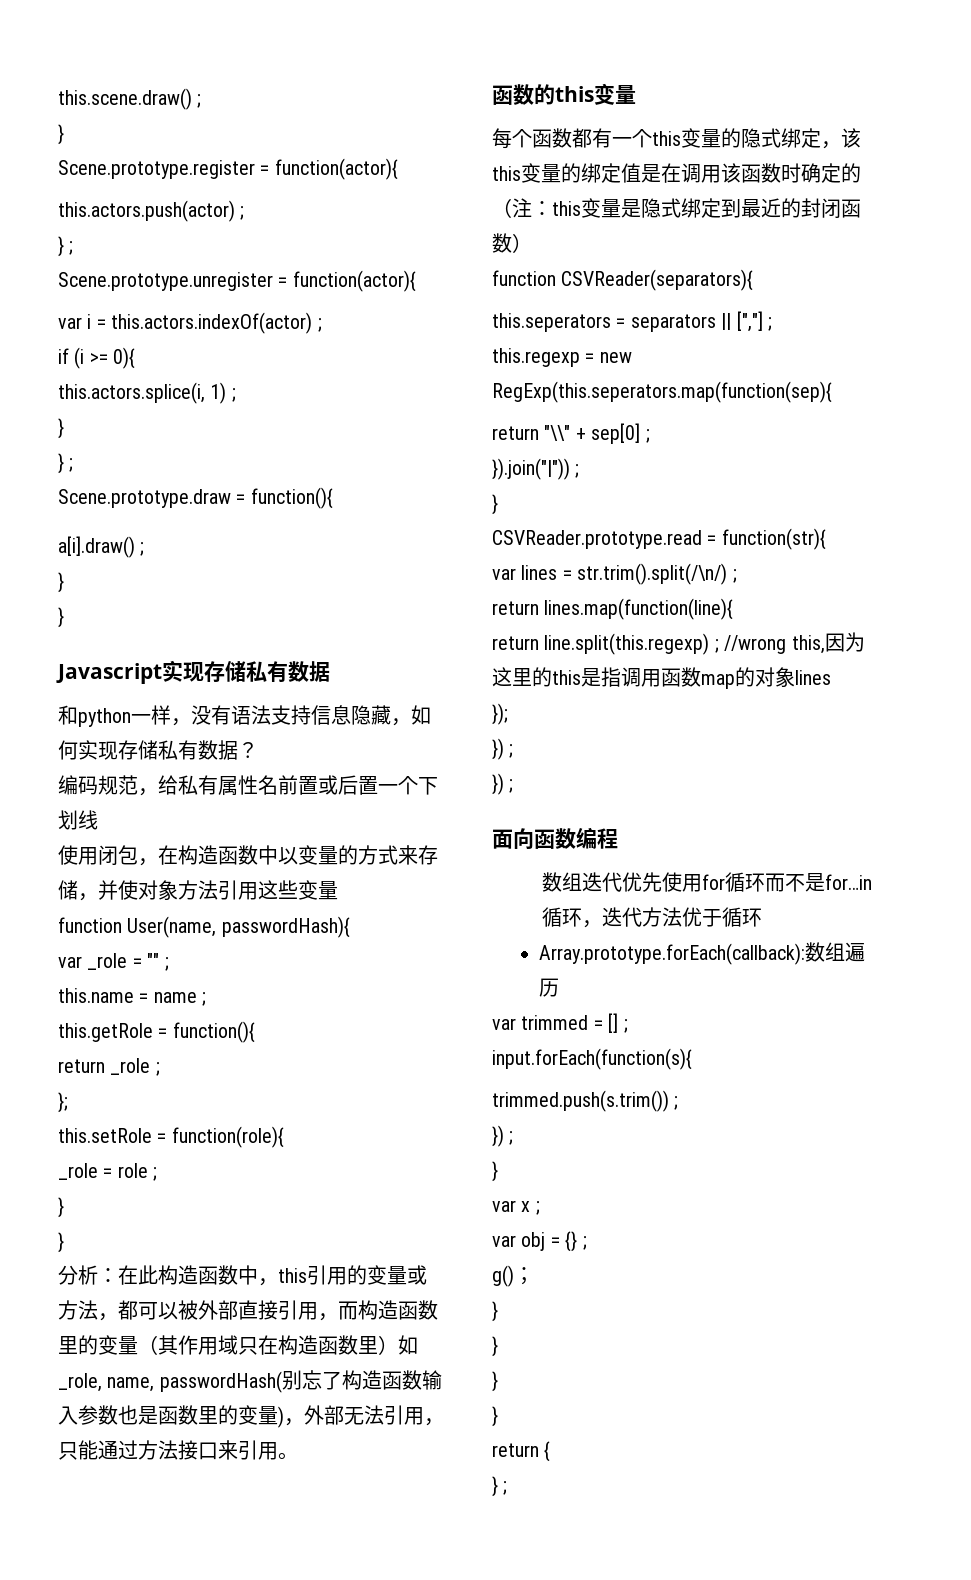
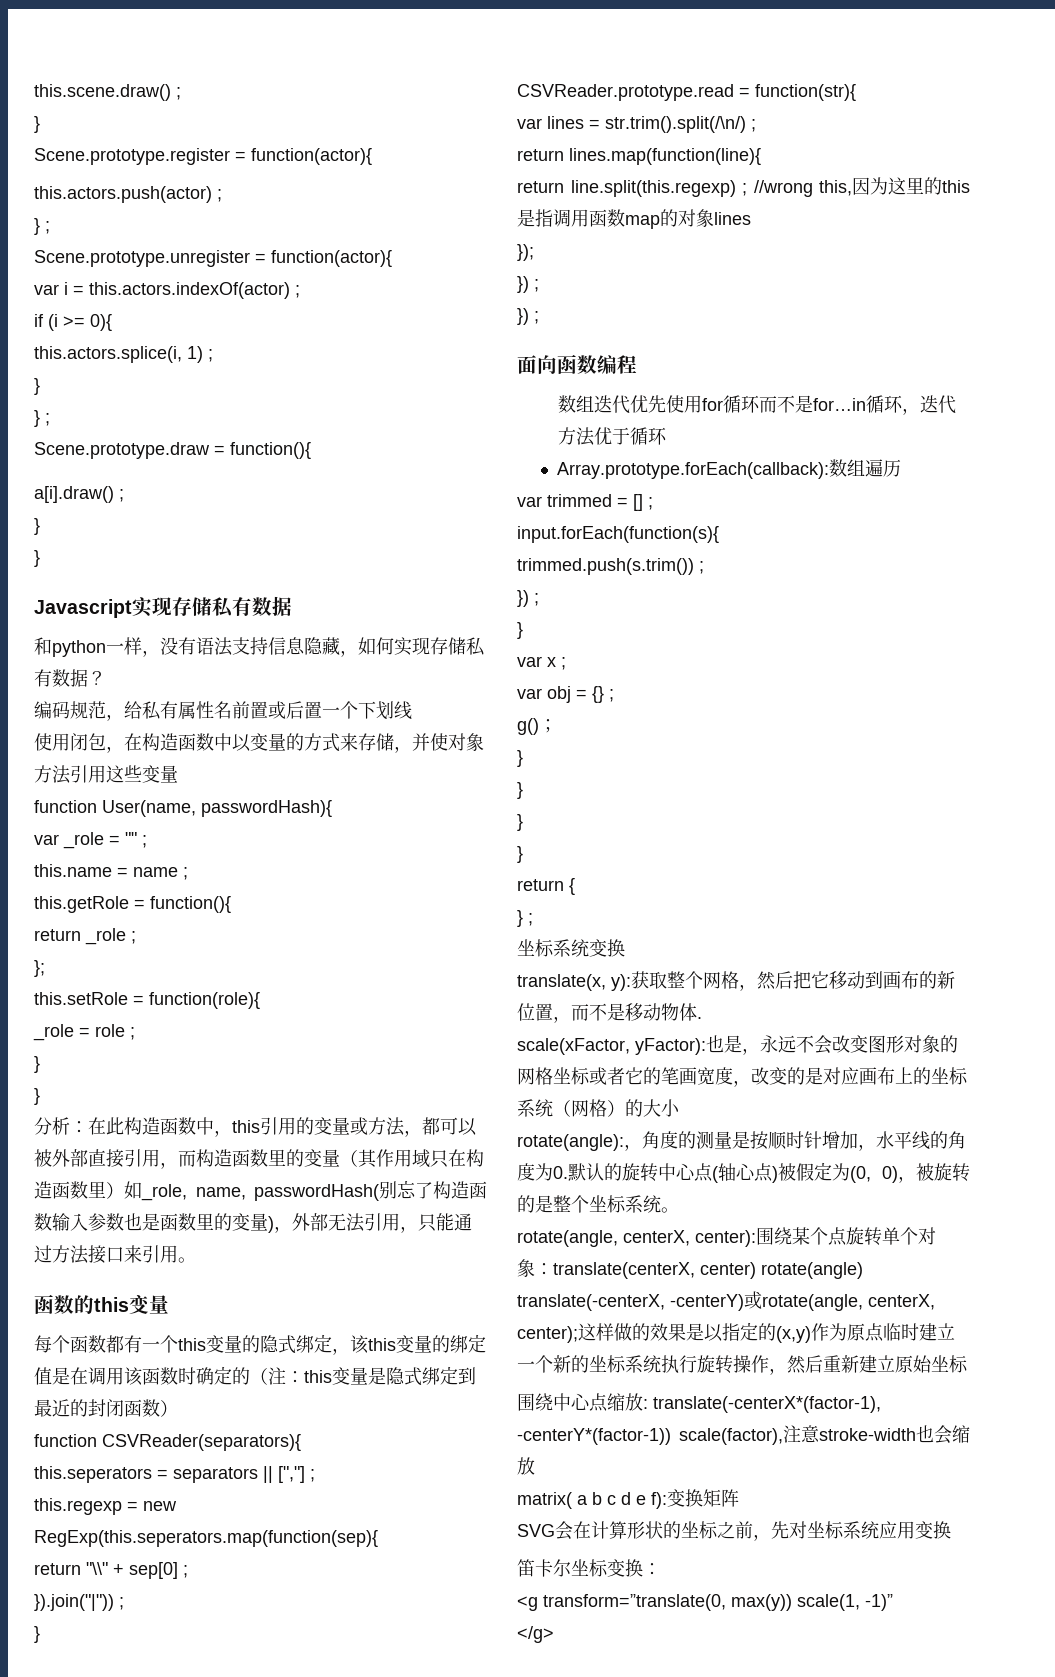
+ 坐标系统变换
+ translate(x, y):获取整个网格，然后把它移动到画布的新位置，而不是移动物体.
+ scale(xFactor, yFactor):也是，永远不会改变图形对象的网格坐标或者它的笔画宽度，改变的是对应画布上的坐标系统（网格）的大小
+ rotate(angle):，角度的测量是按顺时针增加，水平线的角度为0.默认的旋转中心点(轴心点)被假定为(0, 0)，被旋转的是整个坐标系统。
+ rotate(angle, centerX, center):围绕某个点旋转单个对象：translate(centerX, center) rotate(angle) translate(-centerX, -centerY)或rotate(angle, centerX, center);这样做的效果是以指定的(x,y)作为原点临时建立一个新的坐标系统执行旋转操作，然后重新建立原始坐标
+ 围绕中心点缩放: translate(-centerX*(factor-1), -centerY*(factor-1)) scale(factor),注意stroke-width也会缩放
+ matrix( a b c d e f):变换矩阵
+ SVG会在计算形状的坐标之前，先对坐标系统应用变换
+ 笛卡尔坐标变换：
+ <g transform=”translate(0, max(y)) scale(1, -1)”
+ </g>

